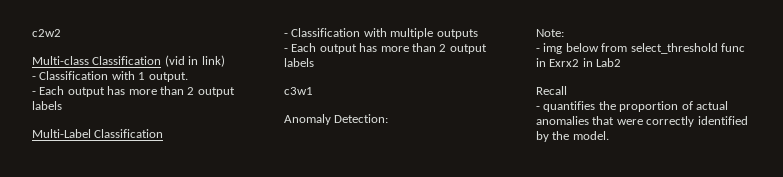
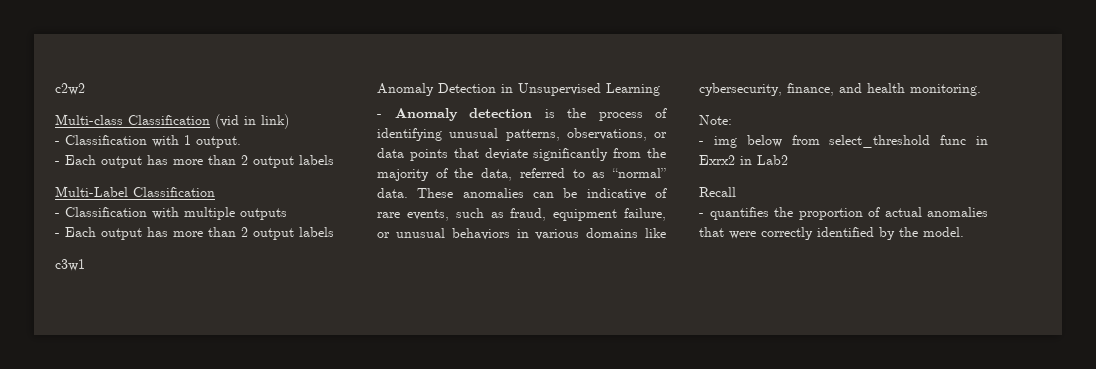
- Anomaly Detection:
+ Anomaly Detection in Unsupervised Learning
+ - Anomaly detection is the process of identifying unusual patterns, observations, or data points that deviate significantly from the majority of the data, referred to as “normal” data. These anomalies can be indicative of rare events, such as fraud, equipment failure, or unusual behaviors in various domains like cybersecurity, finance, and health monitoring.

